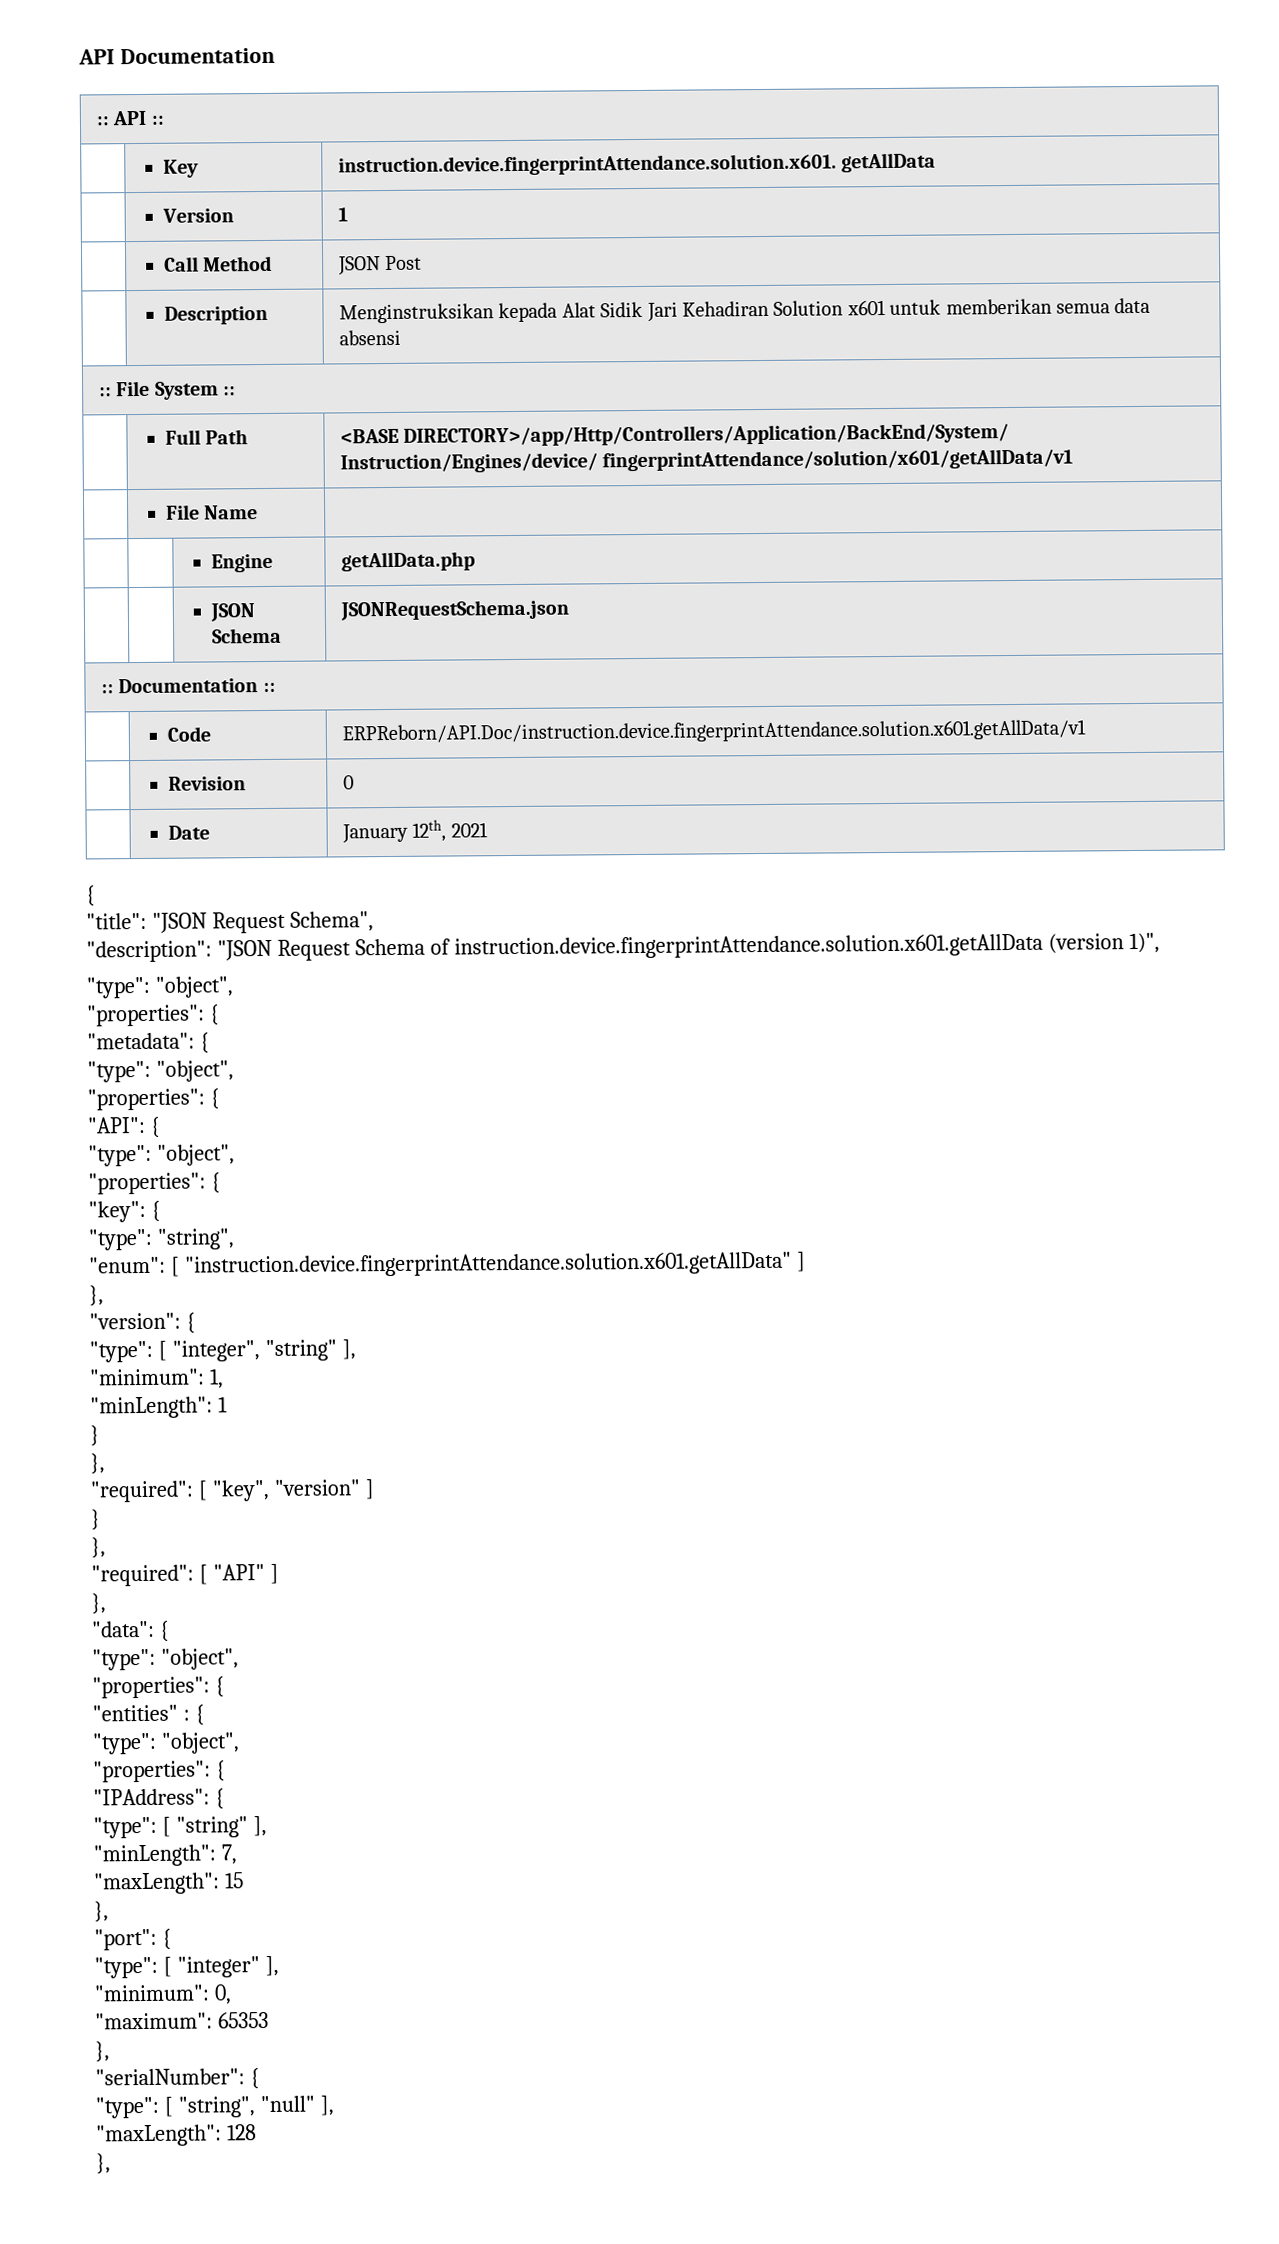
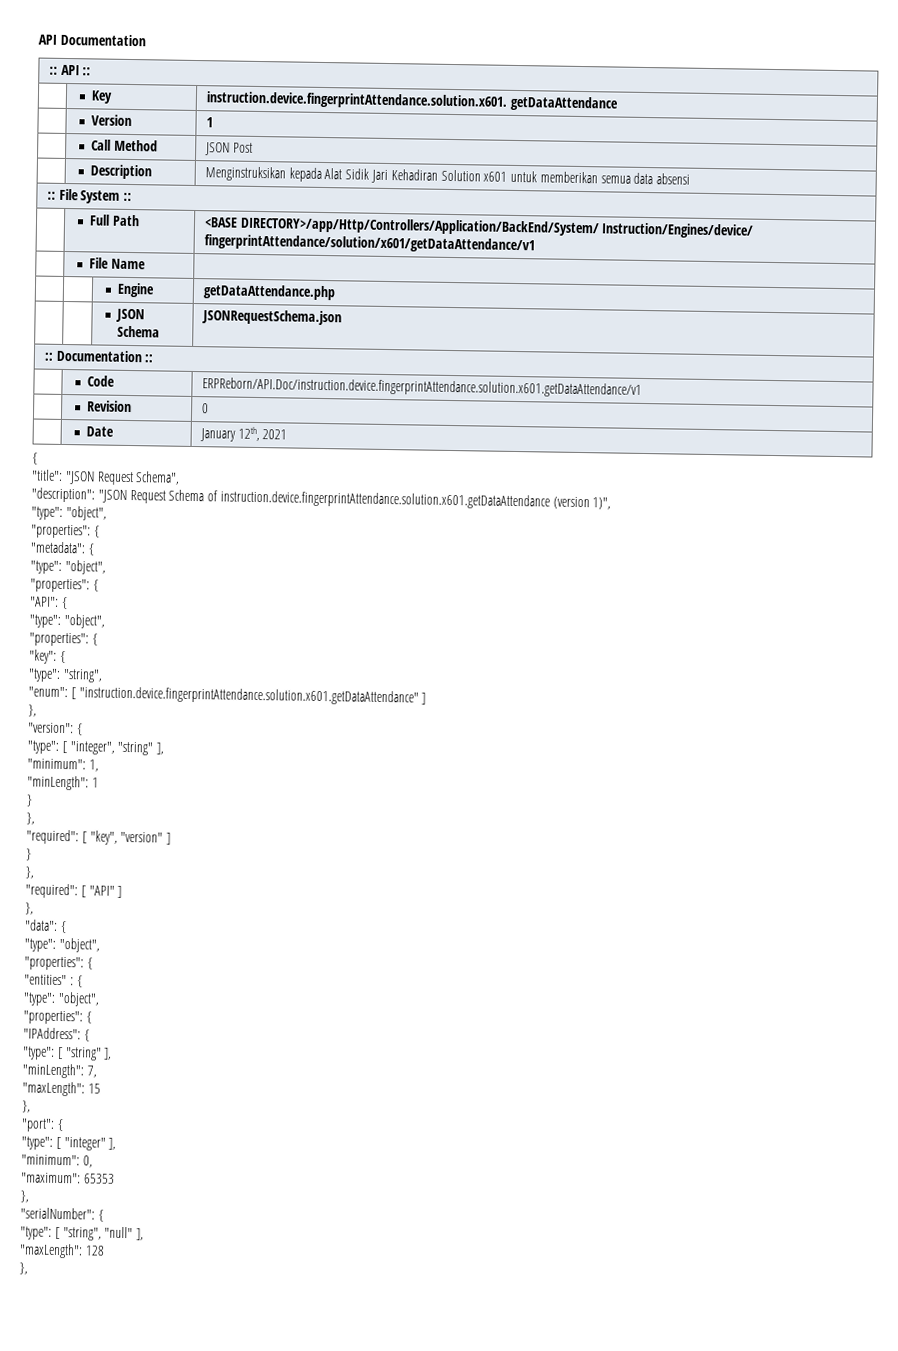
- | Key | instruction.device.fingerprintAttendance.solution.x601. getAllData
+ | Key | instruction.device.fingerprintAttendance.solution.x601. getDataAttendance
- | Full Path | <BASE DIRECTORY>/app/Http/Controllers/Application/BackEnd/System/ Instruction/Engines/device/ fingerprintAttendance/solution/x601/getAllData/v1
+ | Full Path | <BASE DIRECTORY>/app/Http/Controllers/Application/BackEnd/System/ Instruction/Engines/device/ fingerprintAttendance/solution/x601/getDataAttendance/v1
- | | Engine | getAllData.php
+ | | Engine | getDataAttendance.php
- | Code | ERPReborn/API.Doc/instruction.device.fingerprintAttendance.solution.x601.getAllData/v1
+ | Code | ERPReborn/API.Doc/instruction.device.fingerprintAttendance.solution.x601.getDataAttendance/v1
- "description": "JSON Request Schema of instruction.device.fingerprintAttendance.solution.x601.getAllData (version 1)",
+ "description": "JSON Request Schema of instruction.device.fingerprintAttendance.solution.x601.getDataAttendance (version 1)",
- "enum": [ "instruction.device.fingerprintAttendance.solution.x601.getAllData" ]
+ "enum": [ "instruction.device.fingerprintAttendance.solution.x601.getDataAttendance" ]

